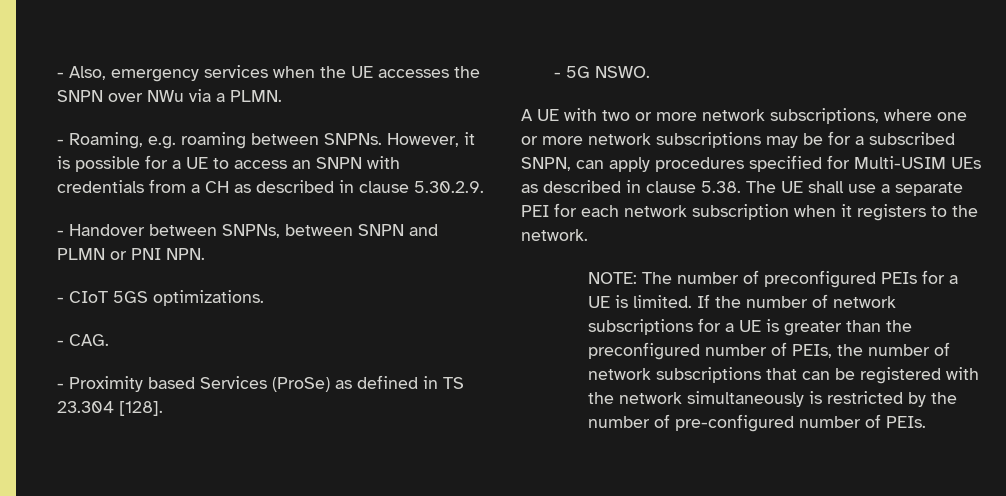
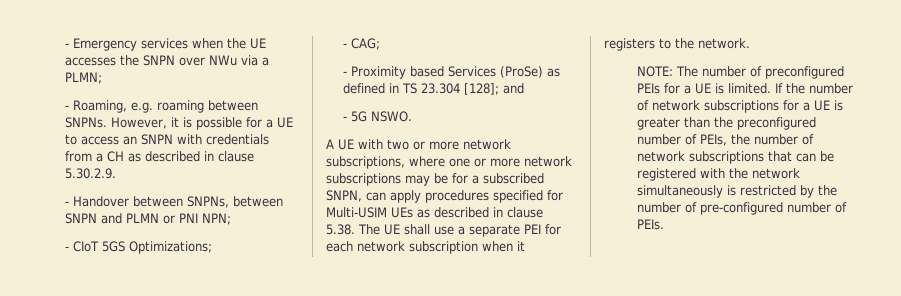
- - Also, emergency services when the UE accesses the SNPN over NWu via a PLMN.
+ - Emergency services when the UE accesses the SNPN over NWu via a PLMN;
- - Handover between SNPNs, between SNPN and PLMN or PNI NPN.
+ - Handover between SNPNs, between SNPN and PLMN or PNI NPN;
- - CIoT 5GS optimizations.
- - CAG.
+ - CIoT 5GS Optimizations;
+ - CAG;
- - Proximity based Services (ProSe) as defined in TS 23.304 [128].
+ - Proximity based Services (ProSe) as defined in TS 23.304 [128]; and

